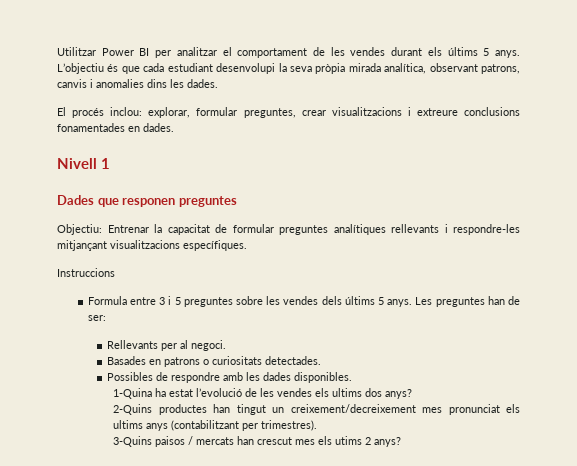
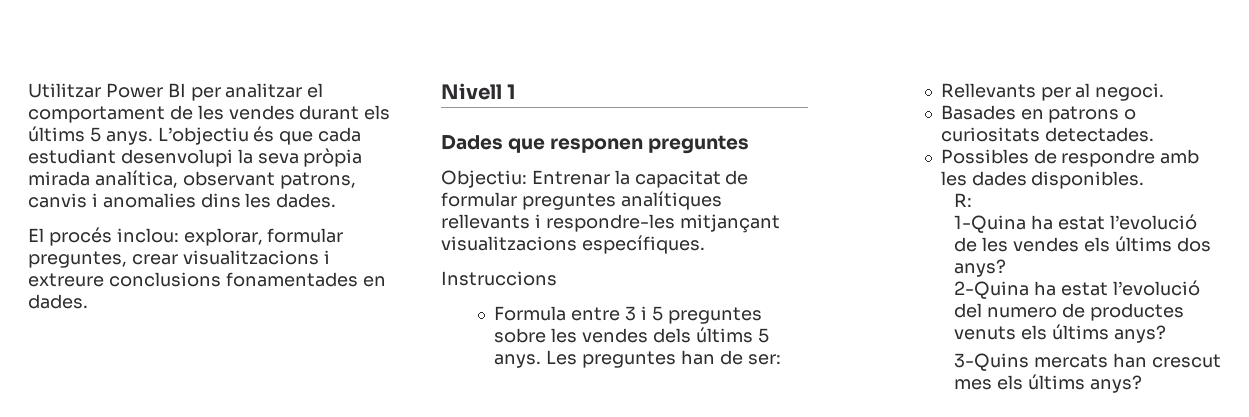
+ R:
- 1-Quina ha estat l’evolució de les vendes els ultims dos anys?
+ 1-Quina ha estat l’evolució de les vendes els últims dos anys?
- 2-Quins productes han tingut un creixement/decreixement mes pronunciat els ultims anys (contabilitzant per trimestres).
+ 2-Quina ha estat l’evolució del numero de productes venuts els últims anys?
- 3-Quins paisos / mercats han crescut mes els utims 2 anys?
+ 3-Quins mercats han crescut mes els últims anys?

